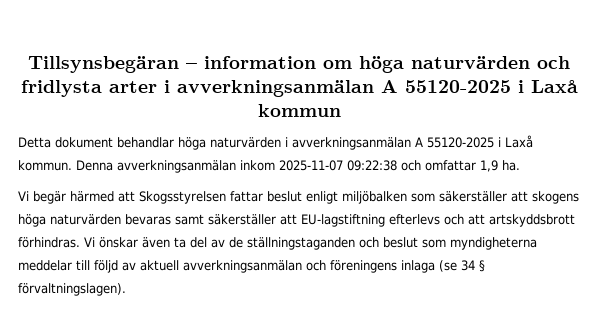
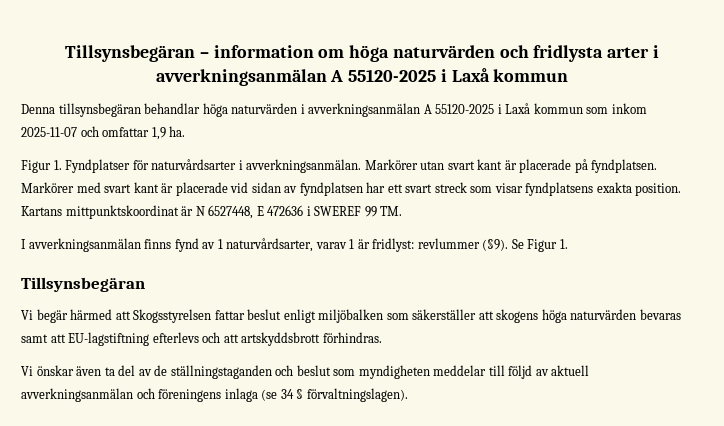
- Detta dokument behandlar höga naturvärden i avverkningsanmälan A 55120-2025 i Laxå kommun. Denna avverkningsanmälan inkom 2025-11-07 09:22:38 och omfattar 1,9 ha.
+ Denna tillsynsbegäran behandlar höga naturvärden i avverkningsanmälan A 55120-2025 i Laxå kommun som inkom 2025-11-07 och omfattar 1,9 ha.
+ Figur 1. Fyndplatser för naturvårdsarter i avverkningsanmälan. Markörer utan svart kant är placerade på fyndplatsen. Markörer med svart kant är placerade vid sidan av fyndplatsen har ett svart streck som visar fyndplatsens exakta position. Kartans mittpunktskoordinat är N 6527448, E 472636 i SWEREF 99 TM.
+ I avverkningsanmälan finns fynd av 1 naturvårdsarter, varav 1 är fridlyst: revlummer (§9). Se Figur 1.
+ Tillsynsbegäran
- Vi begär härmed att Skogsstyrelsen fattar beslut enligt miljöbalken som säkerställer att skogens höga naturvärden bevaras samt säkerställer att EU-lagstiftning efterlevs och att artskyddsbrott förhindras. Vi önskar även ta del av de ställningstaganden och beslut som myndigheterna meddelar till följd av aktuell avverkningsanmälan och föreningens inlaga (se 34 § förvaltningslagen).
+ Vi begär härmed att Skogsstyrelsen fattar beslut enligt miljöbalken som säkerställer att skogens höga naturvärden bevaras samt att EU-lagstiftning efterlevs och att artskyddsbrott förhindras.
+ Vi önskar även ta del av de ställningstaganden och beslut som myndigheten meddelar till följd av aktuell avverkningsanmälan och föreningens inlaga (se 34 § förvaltningslagen).

